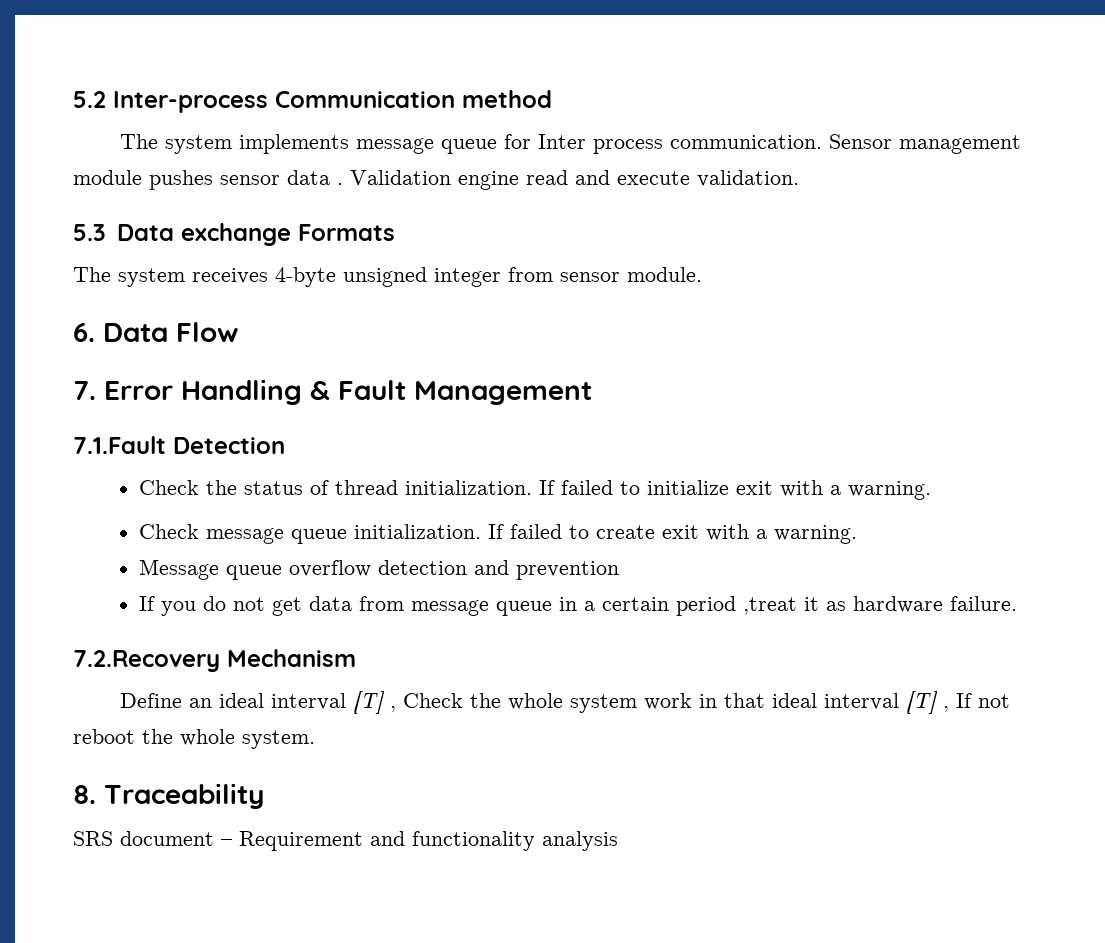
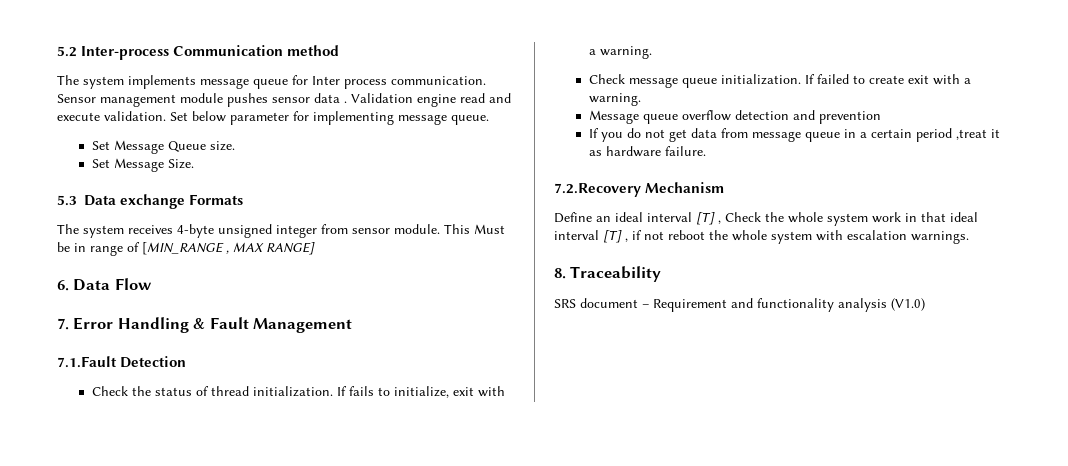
+ Set below parameter for implementing message queue.
+ Set Message Queue size.
+ Set Message Size.
+ This Must be in range of [MIN_RANGE , MAX RANGE]
- If failed to initialize exit with a warning.
+ If fails to initialize, exit with a warning.
- Define an ideal interval [T] , Check the whole system work in that ideal interval [T] , If not reboot the whole system.
+ Define an ideal interval [T] , Check the whole system work in that ideal interval [T] , if not reboot the whole system with escalation warnings.
- SRS document – Requirement and functionality analysis
+ SRS document – Requirement and functionality analysis (V1.0)

